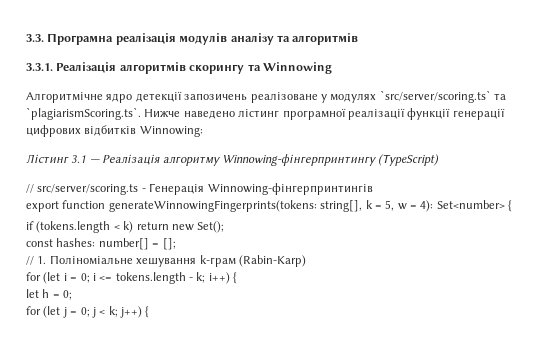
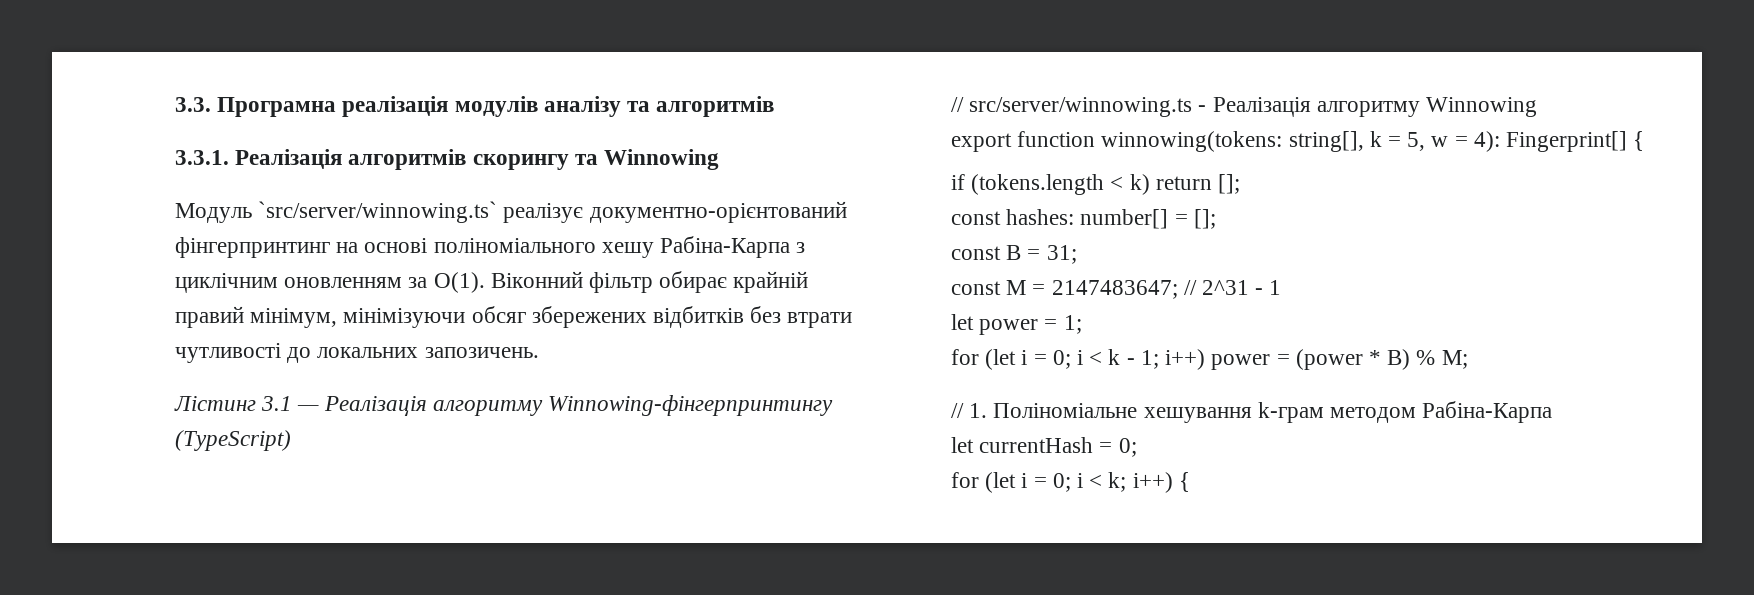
- Алгоритмічне ядро детекції запозичень реалізоване у модулях `src/server/scoring.ts` та `plagiarismScoring.ts`. Нижче наведено лістинг програмної реалізації функції генерації цифрових відбитків Winnowing:
+ Модуль `src/server/winnowing.ts` реалізує документно-орієнтований фінгерпринтинг на основі поліноміального хешу Рабіна-Карпа з циклічним оновленням за O(1). Віконний фільтр обирає крайній правий мінімум, мінімізуючи обсяг збережених відбитків без втрати чутливості до локальних запозичень.
- // src/server/scoring.ts - Генерація Winnowing-фінгерпринтингів
+ // src/server/winnowing.ts - Реалізація алгоритму Winnowing
- export function generateWinnowingFingerprints(tokens: string[], k = 5, w = 4): Set<number> {
+ export function winnowing(tokens: string[], k = 5, w = 4): Fingerprint[] {
- if (tokens.length < k) return new Set();
+ if (tokens.length < k) return [];
- // 1. Поліноміальне хешування k-грам (Rabin-Karp)
- for (let i = 0; i <= tokens.length - k; i++) {
- let h = 0;
+ const B = 31;
+ const M = 2147483647; // 2^31 - 1
+ let power = 1;
+ for (let i = 0; i < k - 1; i++) power = (power * B) % M;
+ // 1. Поліноміальне хешування k-грам методом Рабіна-Карпа
+ let currentHash = 0;
- for (let j = 0; j < k; j++) {
+ for (let i = 0; i < k; i++) {

